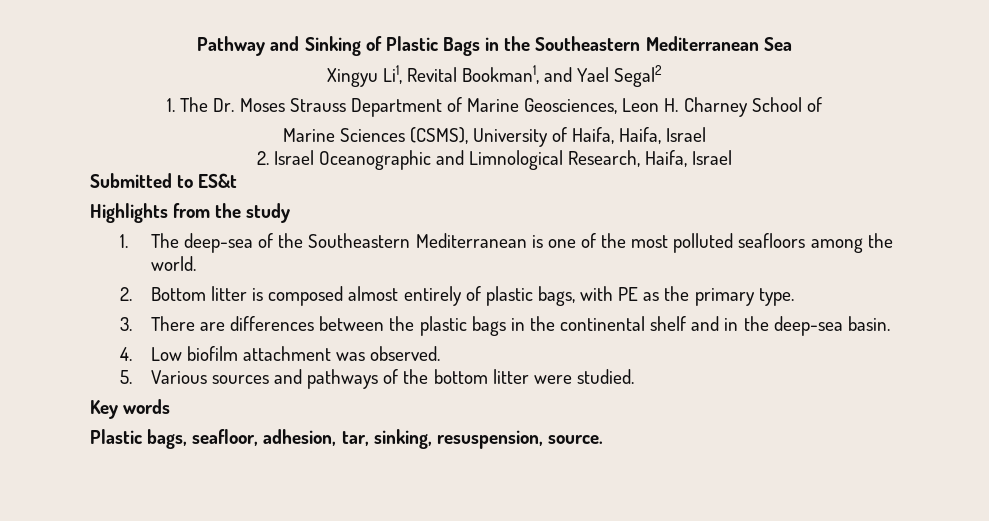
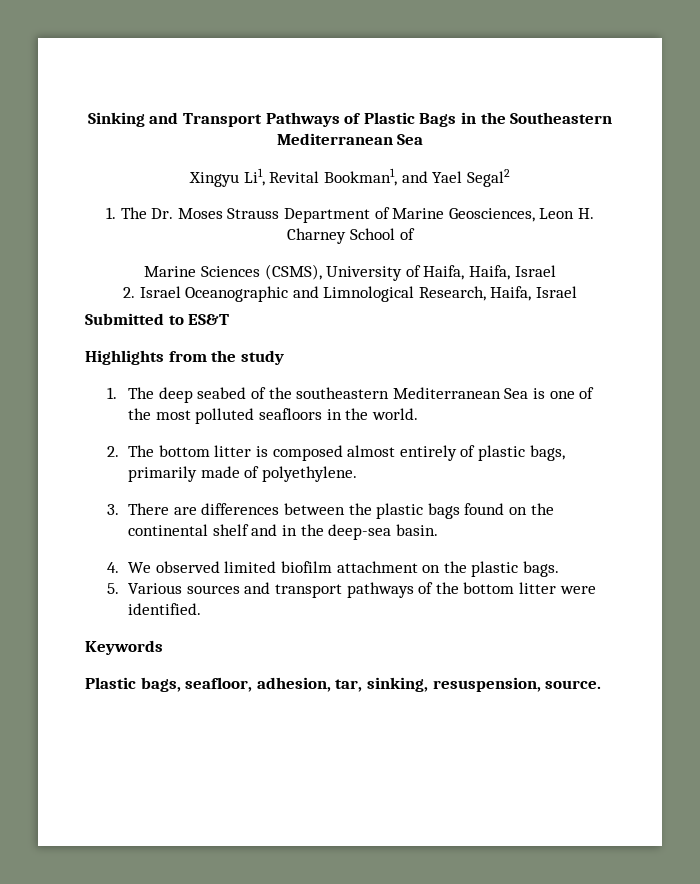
- Pathway and Sinking of Plastic Bags in the Southeastern Mediterranean Sea
+ Sinking and Transport Pathways of Plastic Bags in the Southeastern Mediterranean Sea
- Submitted to ES&t
+ Submitted to ES&T
- 1. The deep-sea of the Southeastern Mediterranean is one of the most polluted seafloors among the world.
+ 1. The deep seabed of the southeastern Mediterranean Sea is one of the most polluted seafloors in the world.
- 2. Bottom litter is composed almost entirely of plastic bags, with PE as the primary type.
+ 2. The bottom litter is composed almost entirely of plastic bags, primarily made of polyethylene.
- 3. There are differences between the plastic bags in the continental shelf and in the deep-sea basin.
+ 3. There are differences between the plastic bags found on the continental shelf and in the deep-sea basin.
- 4. Low biofilm attachment was observed.
+ 4. We observed limited biofilm attachment on the plastic bags.
- 5. Various sources and pathways of the bottom litter were studied.
- Key words
+ 5. Various sources and transport pathways of the bottom litter were identified.
+ Keywords

